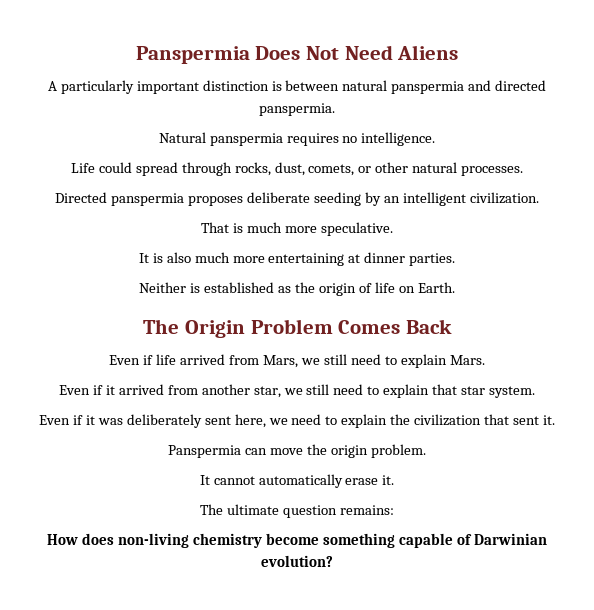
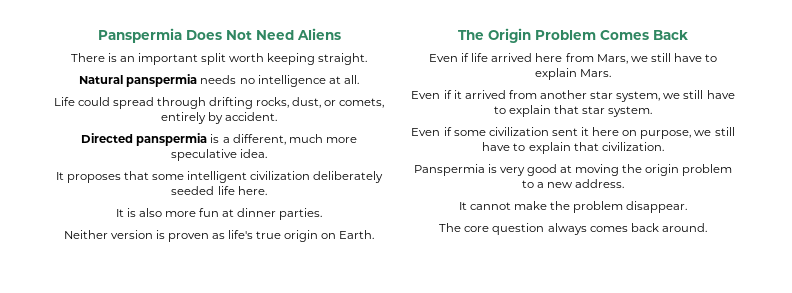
- A particularly important distinction is between natural panspermia and directed panspermia.
- Natural panspermia requires no intelligence.
+ There is an important split worth keeping straight.
+ Natural panspermia needs no intelligence at all.
- Life could spread through rocks, dust, comets, or other natural processes.
- Directed panspermia proposes deliberate seeding by an intelligent civilization.
- That is much more speculative.
+ Life could spread through drifting rocks, dust, or comets, entirely by accident.
+ Directed panspermia is a different, much more speculative idea.
+ It proposes that some intelligent civilization deliberately seeded life here.
- It is also much more entertaining at dinner parties.
+ It is also more fun at dinner parties.
- Neither is established as the origin of life on Earth.
+ Neither version is proven as life's true origin on Earth.
- Even if life arrived from Mars, we still need to explain Mars.
+ Even if life arrived here from Mars, we still have to explain Mars.
- Even if it arrived from another star, we still need to explain that star system.
+ Even if it arrived from another star system, we still have to explain that star system.
- Even if it was deliberately sent here, we need to explain the civilization that sent it.
- Panspermia can move the origin problem.
- It cannot automatically erase it.
- The ultimate question remains:
- How does non-living chemistry become something capable of Darwinian evolution?
+ Even if some civilization sent it here on purpose, we still have to explain that civilization.
+ Panspermia is very good at moving the origin problem to a new address.
+ It cannot make the problem disappear.
+ The core question always comes back around.

